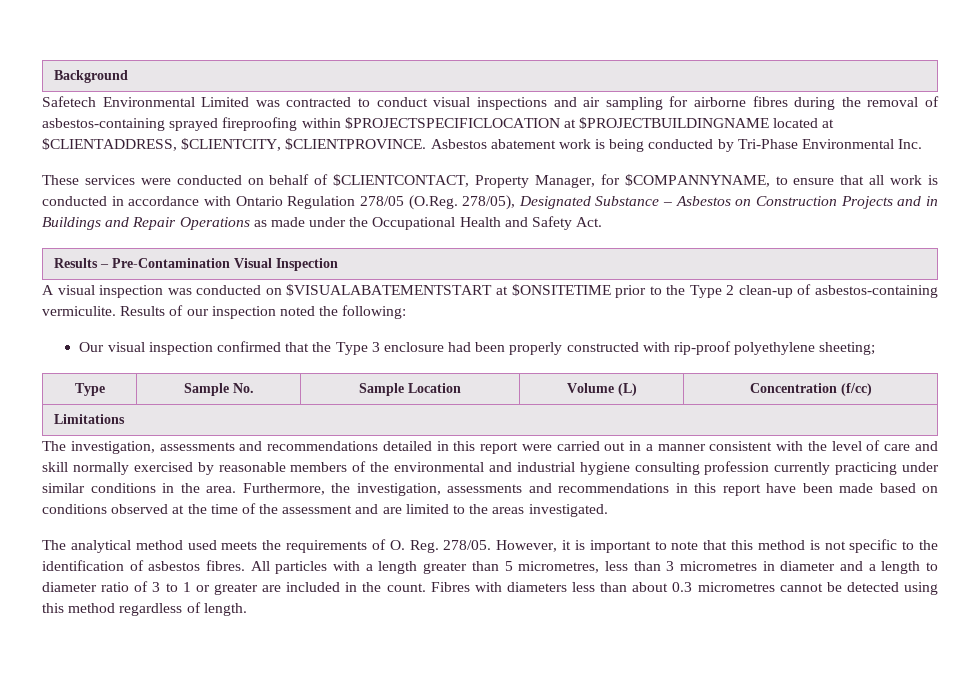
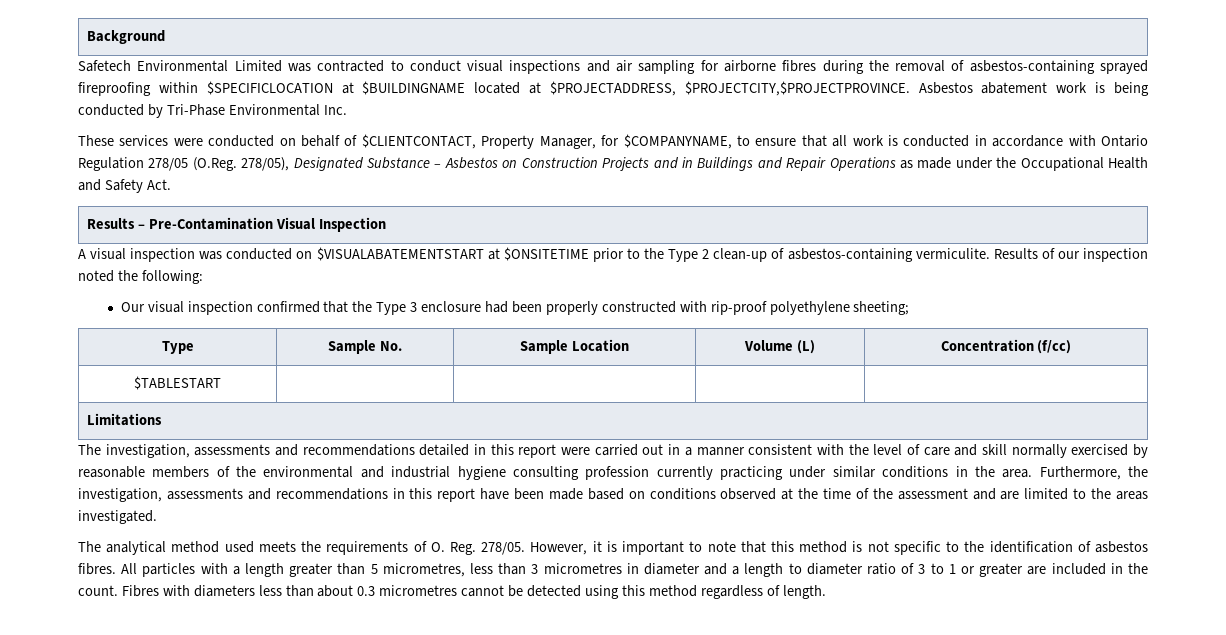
- Safetech Environmental Limited was contracted to conduct visual inspections and air sampling for airborne fibres during the removal of asbestos-containing sprayed fireproofing within $PROJECTSPECIFICLOCATION at $PROJECTBUILDINGNAME located at $CLIENTADDRESS, $CLIENTCITY, $CLIENTPROVINCE.
+ Safetech Environmental Limited was contracted to conduct visual inspections and air sampling for airborne fibres during the removal of asbestos-containing sprayed fireproofing within $SPECIFICLOCATION at $BUILDINGNAME located at $PROJECTADDRESS, $PROJECTCITY,$PROJECTPROVINCE.
- These services were conducted on behalf of $CLIENTCONTACT, Property Manager, for $COMPANNYNAME, to ensure that all work is conducted in accordance with Ontario Regulation 278/05 (O.Reg. 278/05), Designated Substance – Asbestos on Construction Projects and in Buildings and Repair Operations as made under the Occupational Health and Safety Act.
+ These services were conducted on behalf of $CLIENTCONTACT, Property Manager, for $COMPANYNAME, to ensure that all work is conducted in accordance with Ontario Regulation 278/05 (O.Reg. 278/05), Designated Substance – Asbestos on Construction Projects and in Buildings and Repair Operations as made under the Occupational Health and Safety Act.
+ $TABLESTART | | | |

